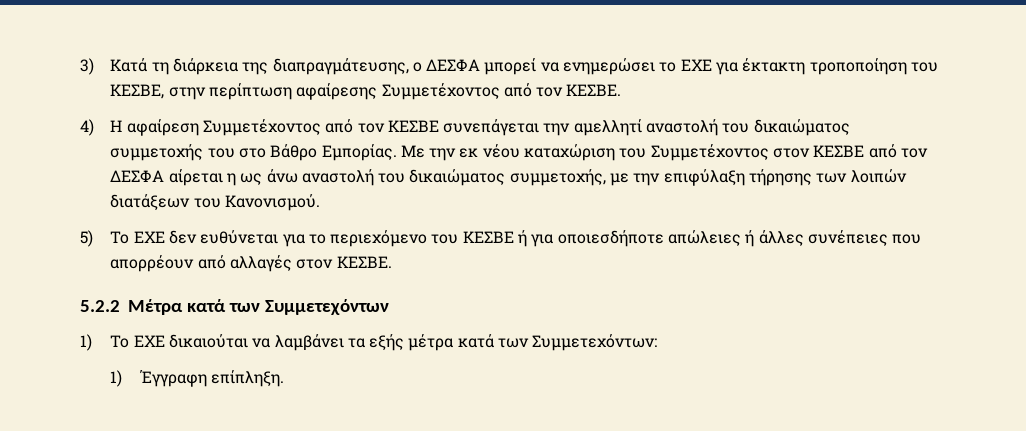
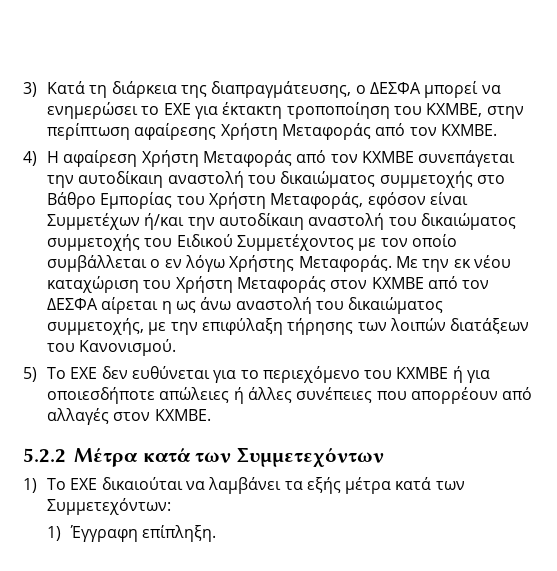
- 3) Κατά τη διάρκεια της διαπραγμάτευσης, ο ΔΕΣΦΑ μπορεί να ενημερώσει το ΕΧΕ για έκτακτη τροποποίηση του ΚΕΣΒΕ, στην περίπτωση αφαίρεσης Συμμετέχοντος από τον ΚΕΣΒΕ.
+ 3) Κατά τη διάρκεια της διαπραγμάτευσης, ο ΔΕΣΦΑ μπορεί να ενημερώσει το ΕΧΕ για έκτακτη τροποποίηση του ΚΧΜΒΕ, στην περίπτωση αφαίρεσης Χρήστη Μεταφοράς από τον ΚΧΜΒΕ.
- 4) Η αφαίρεση Συμμετέχοντος από τον ΚΕΣΒΕ συνεπάγεται την αμελλητί αναστολή του δικαιώματος συμμετοχής του στο Βάθρο Εμπορίας.
+ 4) Η αφαίρεση Χρήστη Μεταφοράς από τον ΚΧΜΒΕ συνεπάγεται την αυτοδίκαιη αναστολή του δικαιώματος συμμετοχής στο Βάθρο Εμπορίας του Χρήστη Μεταφοράς, εφόσον είναι Συμμετέχων ή/και την αυτοδίκαιη αναστολή του δικαιώματος συμμετοχής του Ειδικού Συμμετέχοντος με τον οποίο συμβάλλεται ο εν λόγω Χρήστης Μεταφοράς.
- Με την εκ νέου καταχώριση του Συμμετέχοντος στον ΚΕΣΒΕ από τον ΔΕΣΦΑ αίρεται η ως άνω αναστολή του δικαιώματος συμμετοχής, με την επιφύλαξη τήρησης των λοιπών διατάξεων του Κανονισμού.
+ Με την εκ νέου καταχώριση του Χρήστη Μεταφοράς στον ΚΧΜΒΕ από τον ΔΕΣΦΑ αίρεται η ως άνω αναστολή του δικαιώματος συμμετοχής, με την επιφύλαξη τήρησης των λοιπών διατάξεων του Κανονισμού.
- 5) Το ΕΧΕ δεν ευθύνεται για το περιεχόμενο του ΚΕΣΒΕ ή για οποιεσδήποτε απώλειες ή άλλες συνέπειες που απορρέουν από αλλαγές στον ΚΕΣΒΕ.
+ 5) Το ΕΧΕ δεν ευθύνεται για το περιεχόμενο του ΚΧΜΒΕ ή για οποιεσδήποτε απώλειες ή άλλες συνέπειες που απορρέουν από αλλαγές στον ΚΧΜΒΕ.

